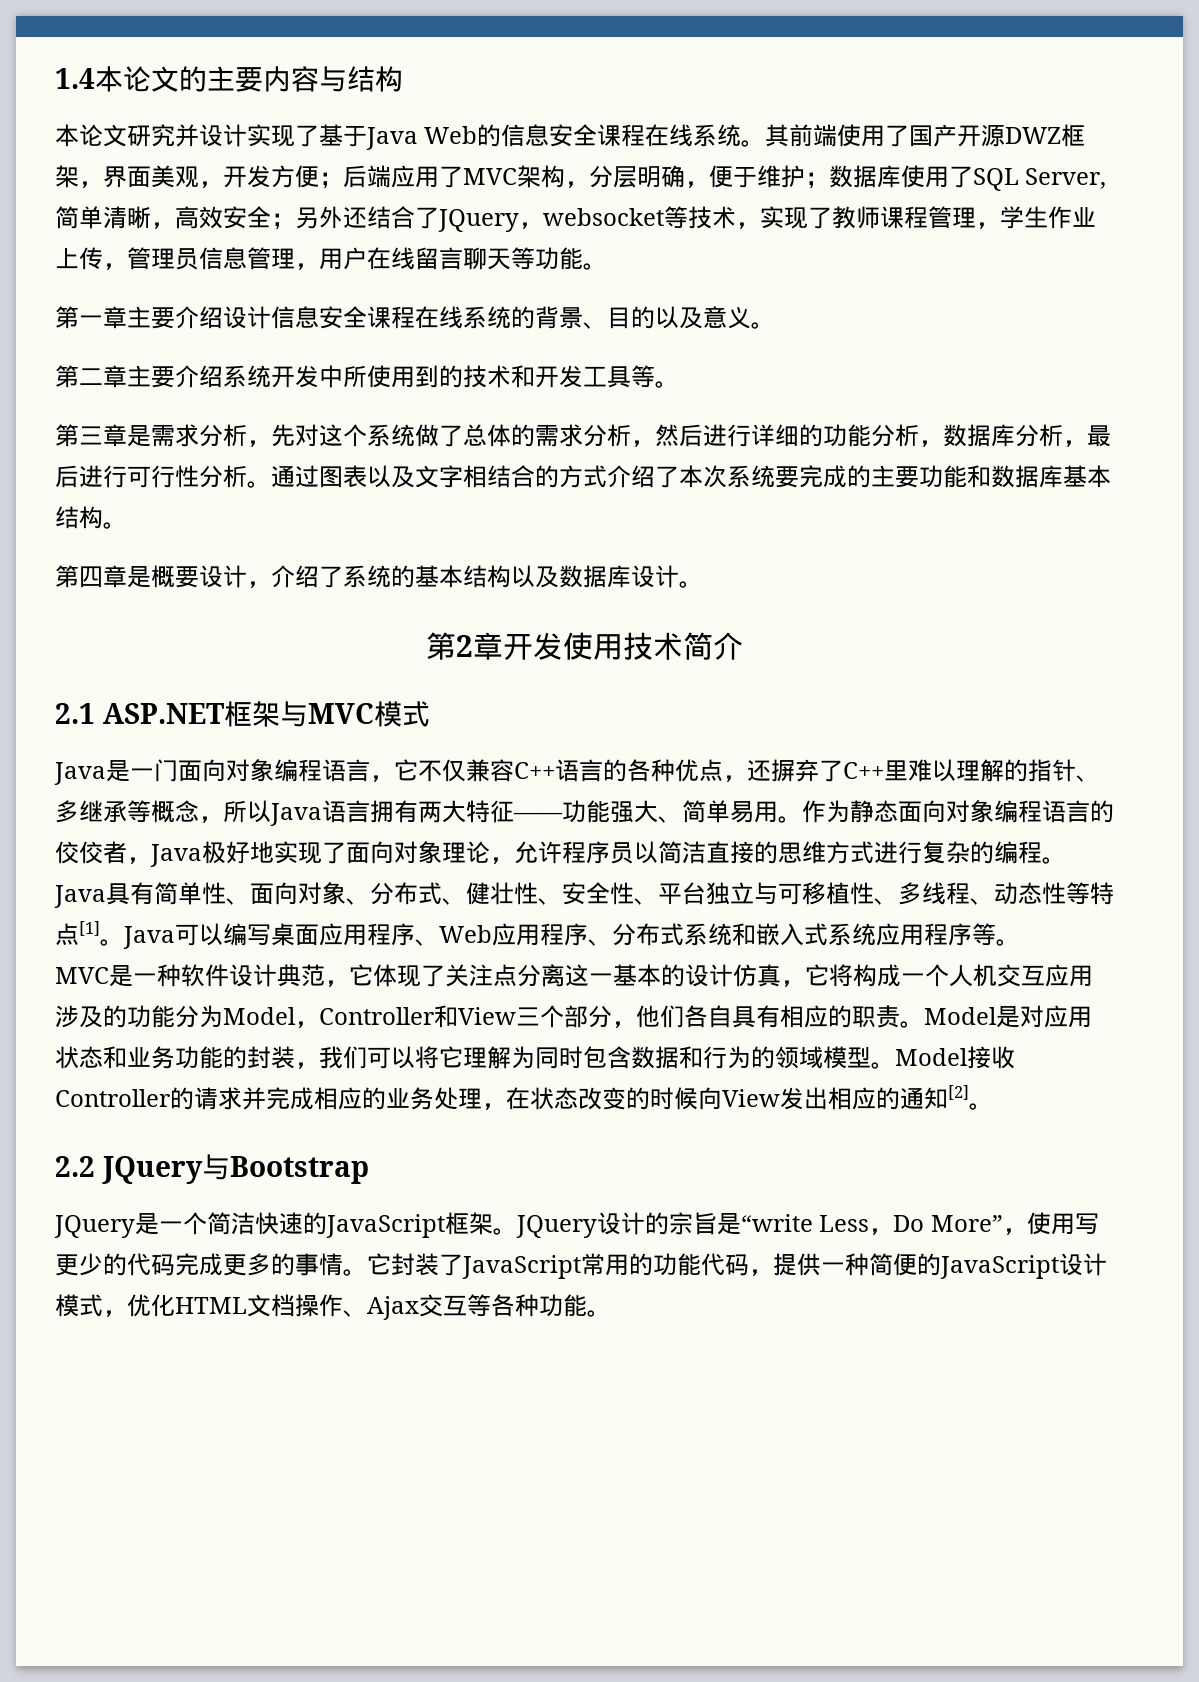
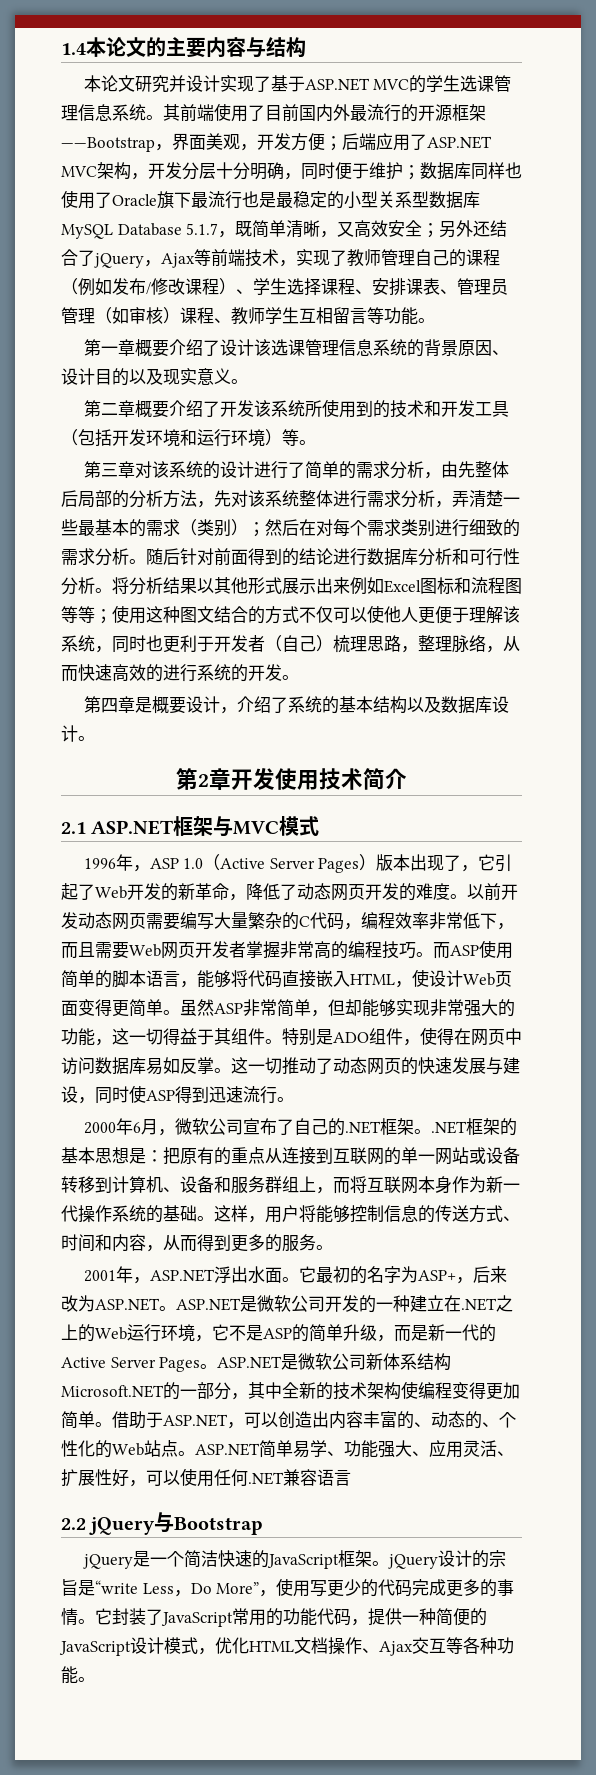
- 本论文研究并设计实现了基于Java Web的信息安全课程在线系统。
+ 本论文研究并设计实现了基于ASP.NET MVC的学生选课管理信息系统。
- 其前端使用了国产开源DWZ框架，界面美观，开发方便；后端应用了MVC架构，分层明确，便于维护；数据库使用了SQL Server,简单清晰，高效安全；另外还结合了JQuery，websocket等技术，实现了教师课程管理，学生作业上传，管理员信息管理，用户在线留言聊天等功能。
- 第一章主要介绍设计信息安全课程在线系统的背景、目的以及意义。
+ 其前端使用了目前国内外最流行的开源框架——Bootstrap，界面美观，开发方便；后端应用了ASP.NET MVC架构，开发分层十分明确，同时便于维护；数据库同样也使用了Oracle旗下最流行也是最稳定的小型关系型数据库MySQL Database 5.1.7，既简单清晰，又高效安全；另外还结合了jQuery，Ajax等前端技术，实现了教师管理自己的课程（例如发布/修改课程）、学生选择课程、安排课表、管理员管理（如审核）课程、教师学生互相留言等功能。
+ 第一章概要介绍了设计该选课管理信息系统的背景原因、设计目的以及现实意义。
- 第二章主要介绍系统开发中所使用到的技术和开发工具等。
- 第三章是需求分析，先对这个系统做了总体的需求分析，然后进行详细的功能分析，数据库分析，最后进行可行性分析。通过图表以及文字相结合的方式介绍了本次系统要完成的主要功能和数据库基本结构。
+ 第二章概要介绍了开发该系统所使用到的技术和开发工具（包括开发环境和运行环境）等。
+ 第三章对该系统的设计进行了简单的需求分析，由先整体后局部的分析方法，先对该系统整体进行需求分析，弄清楚一些最基本的需求（类别）；然后在对每个需求类别进行细致的需求分析。随后针对前面得到的结论进行数据库分析和可行性分析。将分析结果以其他形式展示出来例如Excel图标和流程图等等；使用这种图文结合的方式不仅可以使他人更便于理解该系统，同时也更利于开发者（自己）梳理思路，整理脉络，从而快速高效的进行系统的开发。
- Java是一门面向对象编程语言，它不仅兼容C++语言的各种优点，还摒弃了C++里难以理解的指针、多继承等概念，所以Java语言拥有两大特征——功能强大、简单易用。作为静态面向对象编程语言的佼佼者，Java极好地实现了面向对象理论，允许程序员以简洁直接的思维方式进行复杂的编程。Java具有简单性、面向对象、分布式、健壮性、安全性、平台独立与可移植性、多线程、动态性等特点[1]。Java可以编写桌面应用程序、Web应用程序、分布式系统和嵌入式系统应用程序等。
- MVC是一种软件设计典范，它体现了关注点分离这一基本的设计仿真，它将构成一个人机交互应用涉及的功能分为Model，Controller和View三个部分，他们各自具有相应的职责。Model是对应用状态和业务功能的封装，我们可以将它理解为同时包含数据和行为的领域模型。Model接收Controller的请求并完成相应的业务处理，在状态改变的时候向View发出相应的通知[2]。
+ 1996年，ASP 1.0（Active Server Pages）版本出现了，它引起了Web开发的新革命，降低了动态网页开发的难度。以前开发动态网页需要编写大量繁杂的C代码，编程效率非常低下，而且需要Web网页开发者掌握非常高的编程技巧。而ASP使用简单的脚本语言，能够将代码直接嵌入HTML，使设计Web页面变得更简单。虽然ASP非常简单，但却能够实现非常强大的功能，这一切得益于其组件。特别是ADO组件，使得在网页中访问数据库易如反掌。这一切推动了动态网页的快速发展与建设，同时使ASP得到迅速流行。
+ 2000年6月，微软公司宣布了自己的.NET框架。.NET框架的基本思想是：把原有的重点从连接到互联网的单一网站或设备转移到计算机、设备和服务群组上，而将互联网本身作为新一代操作系统的基础。这样，用户将能够控制信息的传送方式、时间和内容，从而得到更多的服务。
+ 2001年，ASP.NET浮出水面。它最初的名字为ASP+，后来改为ASP.NET。ASP.NET是微软公司开发的一种建立在.NET之上的Web运行环境，它不是ASP的简单升级，而是新一代的Active Server Pages。ASP.NET是微软公司新体系结构Microsoft.NET的一部分，其中全新的技术架构使编程变得更加简单。借助于ASP.NET，可以创造出内容丰富的、动态的、个性化的Web站点。ASP.NET简单易学、功能强大、应用灵活、扩展性好，可以使用任何.NET兼容语言
- 2.2 JQuery与Bootstrap
+ 2.2 jQuery与Bootstrap
- JQuery是一个简洁快速的JavaScript框架。JQuery设计的宗旨是“write Less，Do More”，使用写更少的代码完成更多的事情。
+ jQuery是一个简洁快速的JavaScript框架。jQuery设计的宗旨是“write Less，Do More”，使用写更少的代码完成更多的事情。

